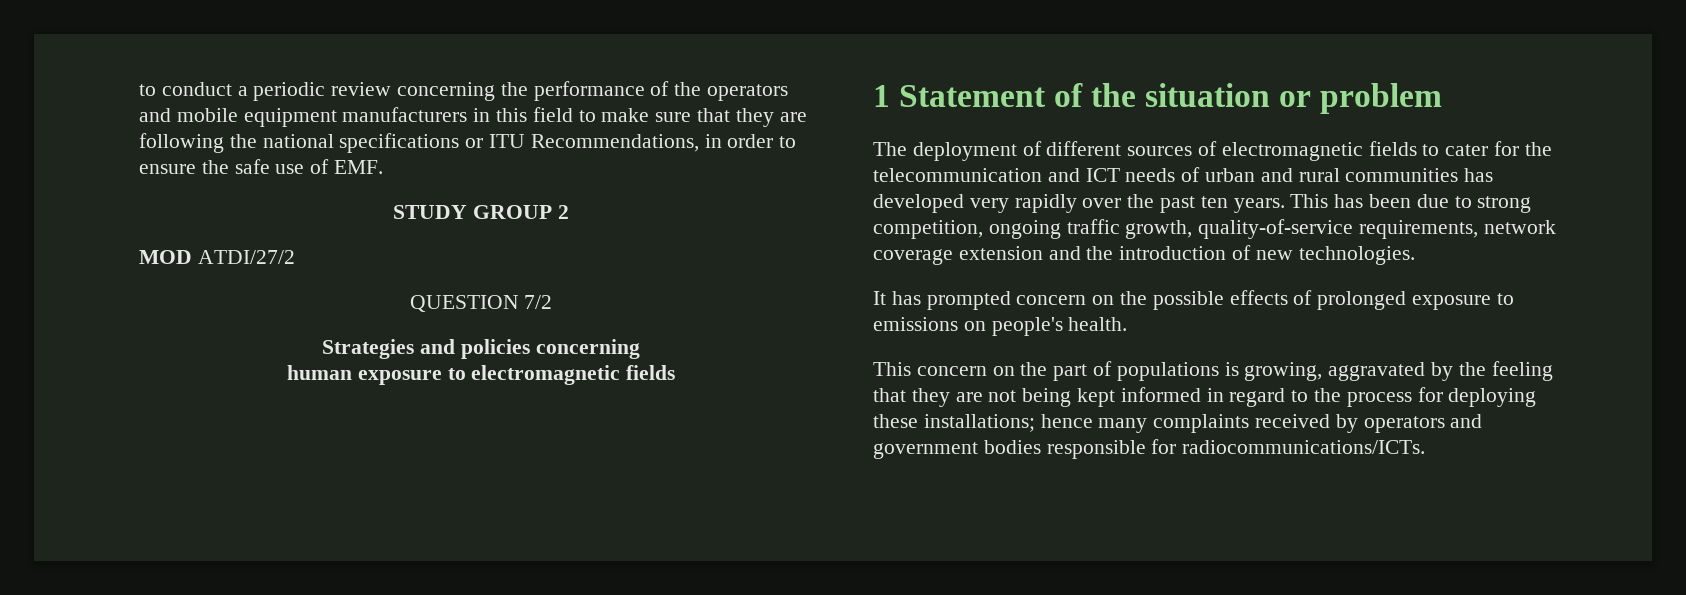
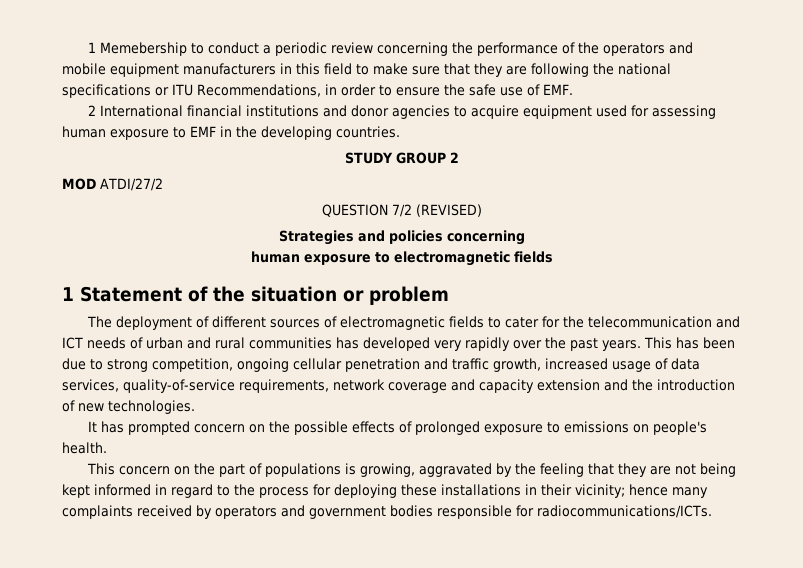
- to conduct a periodic review concerning the performance of the operators and mobile equipment manufacturers in this field to make sure that they are following the national specifications or ITU Recommendations, in order to ensure the safe use of EMF.
+ 1 Memebership to conduct a periodic review concerning the performance of the operators and mobile equipment manufacturers in this field to make sure that they are following the national specifications or ITU Recommendations, in order to ensure the safe use of EMF.
+ 2 International financial institutions and donor agencies to acquire equipment used for assessing human exposure to EMF in the developing countries.
- QUESTION 7/2
+ QUESTION 7/2 (REVISED)
- The deployment of different sources of electromagnetic fields to cater for the telecommunication and ICT needs of urban and rural communities has developed very rapidly over the past ten years.
+ The deployment of different sources of electromagnetic fields to cater for the telecommunication and ICT needs of urban and rural communities has developed very rapidly over the past years.
- This has been due to strong competition, ongoing traffic growth, quality-of-service requirements, network coverage extension and the introduction of new technologies.
+ This has been due to strong competition, ongoing cellular penetration and traffic growth, increased usage of data services, quality-of-service requirements, network coverage and capacity extension and the introduction of new technologies.
- This concern on the part of populations is growing, aggravated by the feeling that they are not being kept informed in regard to the process for deploying these installations; hence many complaints received by operators and government bodies responsible for radiocommunications/ICTs.
+ This concern on the part of populations is growing, aggravated by the feeling that they are not being kept informed in regard to the process for deploying these installations in their vicinity; hence many complaints received by operators and government bodies responsible for radiocommunications/ICTs.

